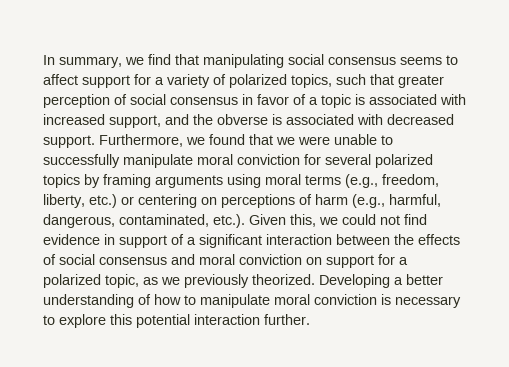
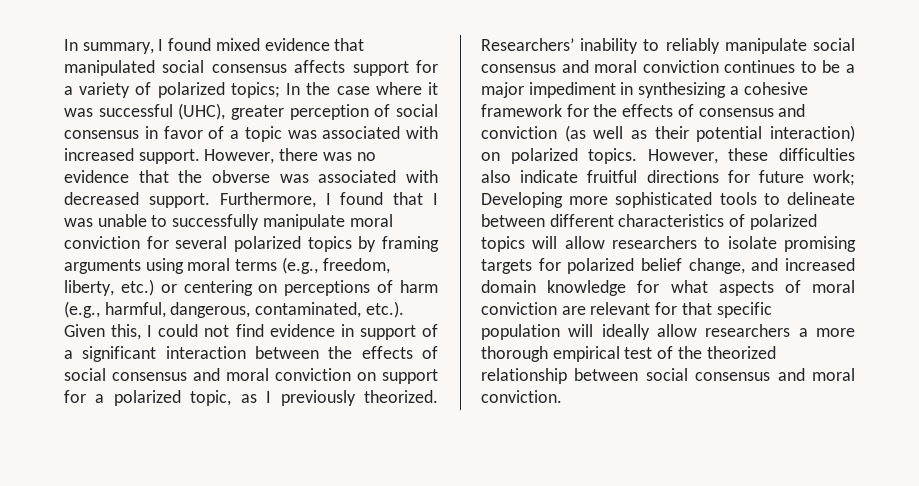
- In summary, we find that manipulating social consensus seems to affect support for a variety of polarized topics, such that greater perception of social consensus in favor of a topic is associated with increased support, and the obverse is associated with decreased support.
+ In summary, I found mixed evidence that manipulated social consensus affects support for a variety of polarized topics; In the case where it was successful (UHC), greater perception of social consensus in favor of a topic was associated with increased support. However, there was no evidence that the obverse was associated with decreased support.
- Furthermore, we found that we were unable to successfully manipulate moral conviction for several polarized topics by framing arguments using moral terms (e.g., freedom, liberty, etc.) or centering on perceptions of harm (e.g., harmful, dangerous, contaminated, etc.). Given this, we could not find evidence in support of a significant interaction between the effects of social consensus and moral conviction on support for a polarized topic, as we previously theorized.
+ Furthermore, I found that I was unable to successfully manipulate moral conviction for several polarized topics by framing arguments using moral terms (e.g., freedom, liberty, etc.) or centering on perceptions of harm (e.g., harmful, dangerous, contaminated, etc.). Given this, I could not find evidence in support of a significant interaction between the effects of social consensus and moral conviction on support for a polarized topic, as I previously theorized.
- Developing a better understanding of how to manipulate moral conviction is necessary to explore this potential interaction further.
+ Researchers’ inability to reliably manipulate social consensus and moral conviction continues to be a major impediment in synthesizing a cohesive framework for the effects of consensus and conviction (as well as their potential interaction) on polarized topics. However, these difficulties also indicate fruitful directions for future work; Developing more sophisticated tools to delineate between different characteristics of polarized topics will allow researchers to isolate promising targets for polarized belief change, and increased domain knowledge for what aspects of moral conviction are relevant for that specific population will ideally allow researchers a more thorough empirical test of the theorized relationship between social consensus and moral conviction.

